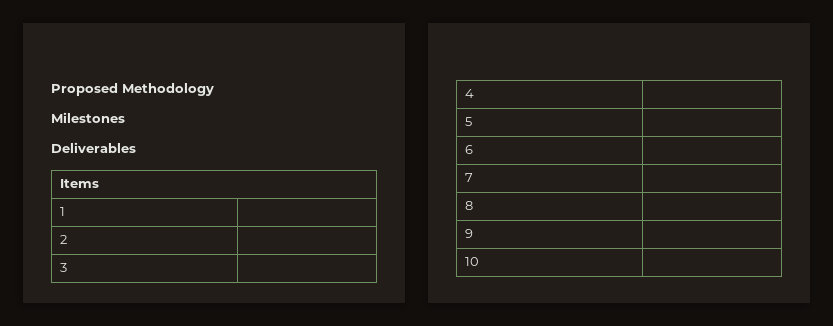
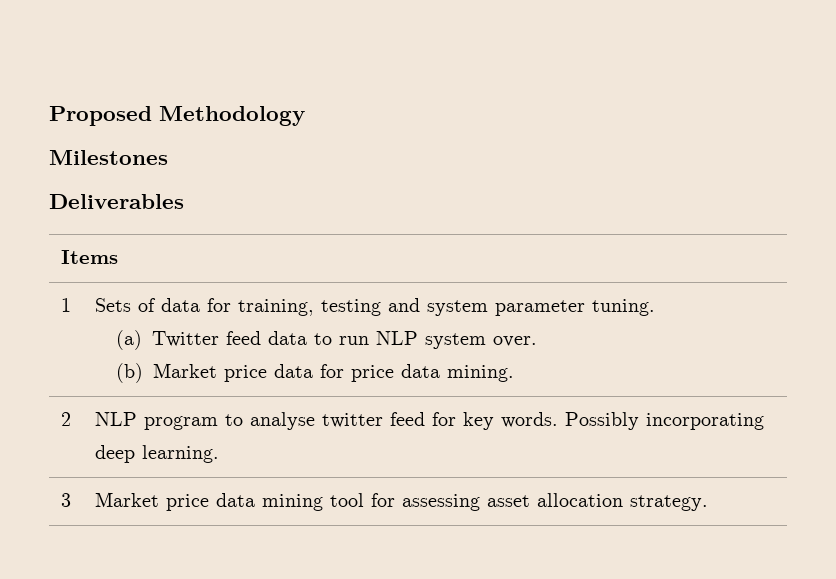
- 1 |
- 2 |
- 3 |
- 4 |
- 5 |
- 6 |
- 7 |
- 8 |
- 9 |
- 10 |
+ 1 | Sets of data for training, testing and system parameter tuning.
+ (a) Twitter feed data to run NLP system over.
+ (b) Market price data for price data mining.
+ 2 | NLP program to analyse twitter feed for key words. Possibly incorporating deep learning.
+ 3 | Market price data mining tool for assessing asset allocation strategy.

